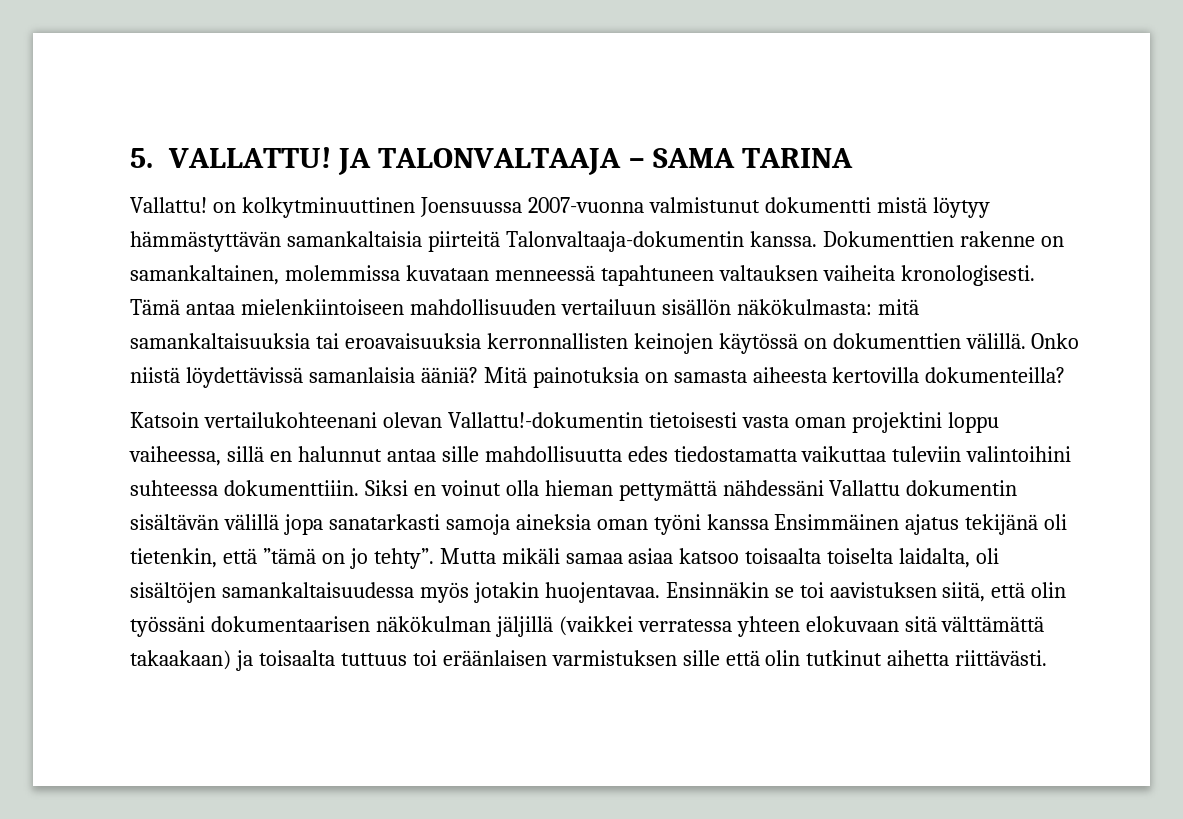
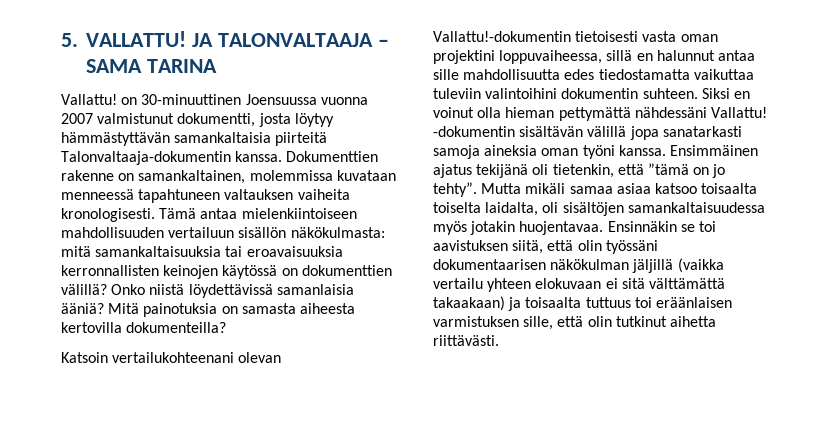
- Vallattu! on kolkytminuuttinen Joensuussa 2007-vuonna valmistunut dokumentti mistä löytyy hämmästyttävän samankaltaisia piirteitä Talonvaltaaja-dokumentin kanssa.
+ Vallattu! on 30-minuuttinen Joensuussa vuonna 2007 valmistunut dokumentti, josta löytyy hämmästyttävän samankaltaisia piirteitä Talonvaltaaja-dokumentin kanssa.
- Tämä antaa mielenkiintoiseen mahdollisuuden vertailuun sisällön näkökulmasta: mitä samankaltaisuuksia tai eroavaisuuksia kerronnallisten keinojen käytössä on dokumenttien välillä.
+ Tämä antaa mielenkiintoiseen mahdollisuuden vertailuun sisällön näkökulmasta: mitä samankaltaisuuksia tai eroavaisuuksia kerronnallisten keinojen käytössä on dokumenttien välillä?
- Katsoin vertailukohteenani olevan Vallattu!-dokumentin tietoisesti vasta oman projektini loppu vaiheessa, sillä en halunnut antaa sille mahdollisuutta edes tiedostamatta vaikuttaa tuleviin valintoihini suhteessa dokumenttiiin.
+ Katsoin vertailukohteenani olevan Vallattu!-dokumentin tietoisesti vasta oman projektini loppuvaiheessa, sillä en halunnut antaa sille mahdollisuutta edes tiedostamatta vaikuttaa tuleviin valintoihini dokumentin suhteen.
- Siksi en voinut olla hieman pettymättä nähdessäni Vallattu dokumentin sisältävän välillä jopa sanatarkasti samoja aineksia oman työni kanssa Ensimmäinen ajatus tekijänä oli tietenkin, että ”tämä on jo tehty”.
+ Siksi en voinut olla hieman pettymättä nähdessäni Vallattu! -dokumentin sisältävän välillä jopa sanatarkasti samoja aineksia oman työni kanssa. Ensimmäinen ajatus tekijänä oli tietenkin, että ”tämä on jo tehty”.
- Ensinnäkin se toi aavistuksen siitä, että olin työssäni dokumentaarisen näkökulman jäljillä (vaikkei verratessa yhteen elokuvaan sitä välttämättä takaakaan) ja toisaalta tuttuus toi eräänlaisen varmistuksen sille että olin tutkinut aihetta riittävästi.
+ Ensinnäkin se toi aavistuksen siitä, että olin työssäni dokumentaarisen näkökulman jäljillä (vaikka vertailu yhteen elokuvaan ei sitä välttämättä takaakaan) ja toisaalta tuttuus toi eräänlaisen varmistuksen sille, että olin tutkinut aihetta riittävästi.

